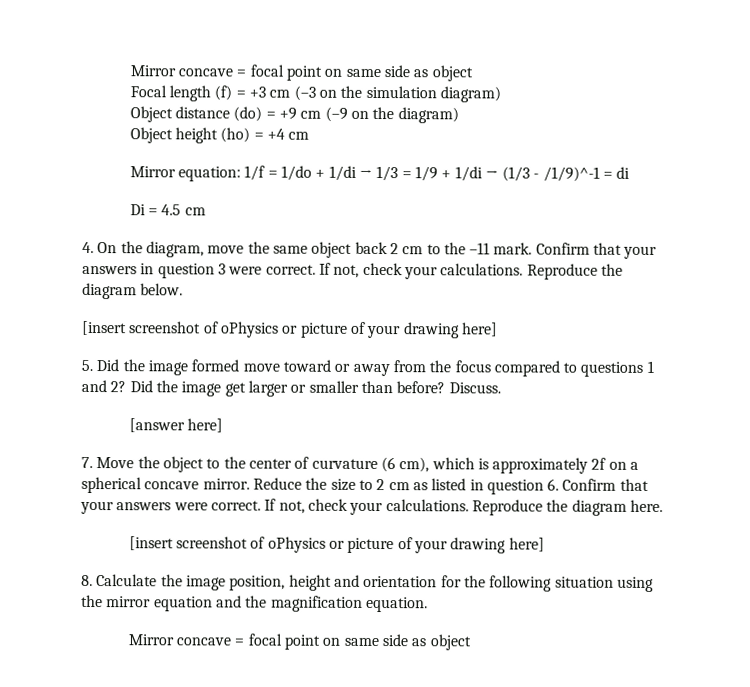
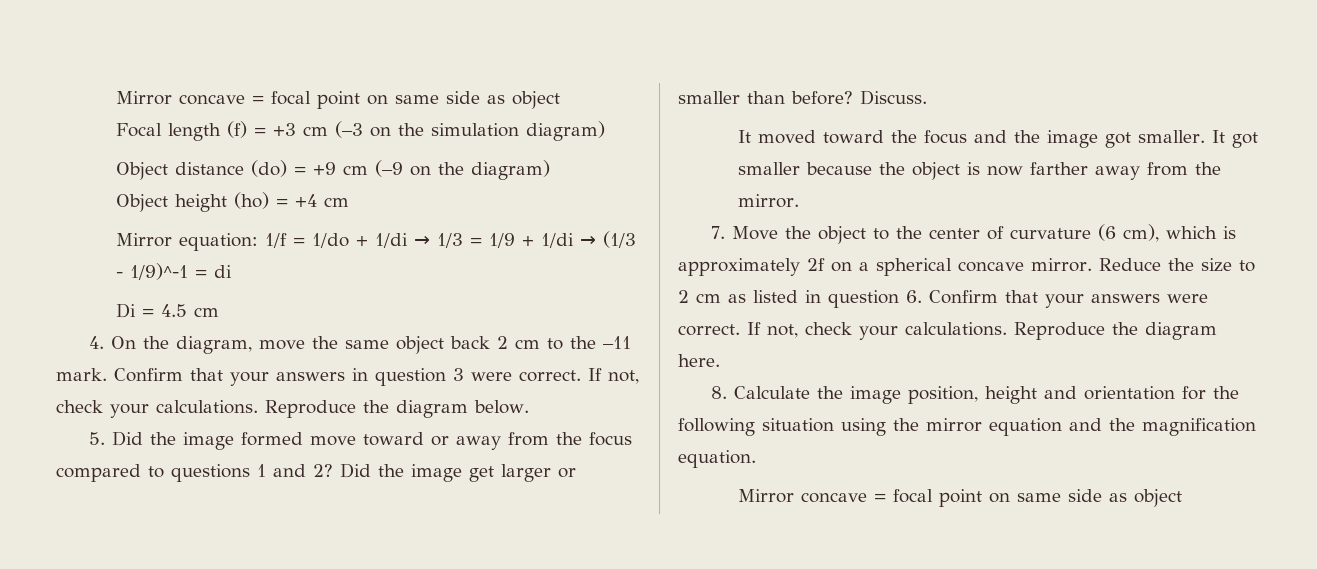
- Mirror equation: 1/f = 1/do + 1/di → 1/3 = 1/9 + 1/di → (1/3 - /1/9)^-1 = di
+ Mirror equation: 1/f = 1/do + 1/di → 1/3 = 1/9 + 1/di → (1/3 - 1/9)^-1 = di
  Reproduce the diagram below.
- [insert screenshot of oPhysics or picture of your drawing here]
- [answer here]
+ It moved toward the focus and the image got smaller. It got smaller because the object is now farther away from the mirror.
  Reproduce the diagram here.
- [insert screenshot of oPhysics or picture of your drawing here]

